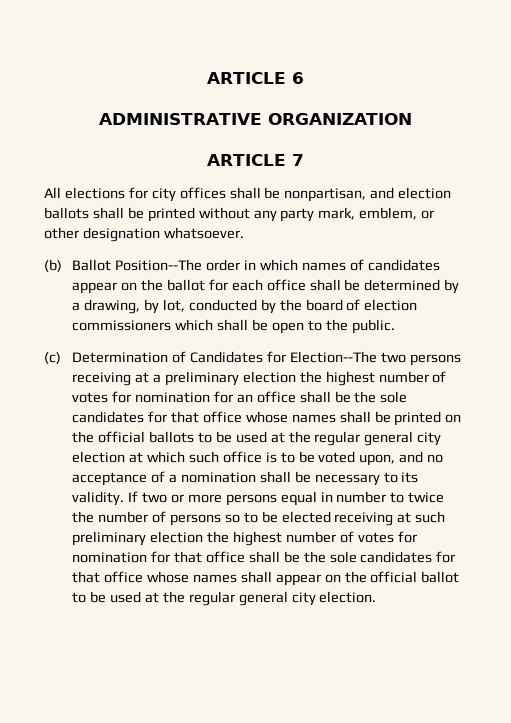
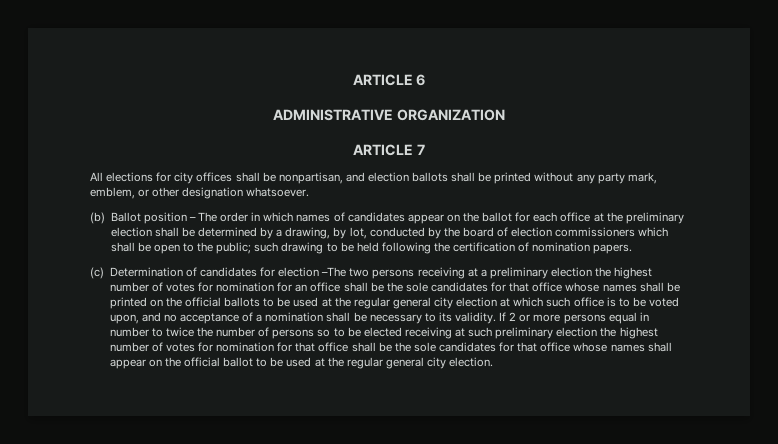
- (b) Ballot Position--The order in which names of candidates appear on the ballot for each office shall be determined by a drawing, by lot, conducted by the board of election commissioners which shall be open to the public.
+ (b) Ballot position – The order in which names of candidates appear on the ballot for each office at the preliminary election shall be determined by a drawing, by lot, conducted by the board of election commissioners which shall be open to the public; such drawing to be held following the certification of nomination papers.
- (c) Determination of Candidates for Election--The two persons receiving at a preliminary election the highest number of votes for nomination for an office shall be the sole candidates for that office whose names shall be printed on the official ballots to be used at the regular general city election at which such office is to be voted upon, and no acceptance of a nomination shall be necessary to its validity.
+ (c) Determination of candidates for election –The two persons receiving at a preliminary election the highest number of votes for nomination for an office shall be the sole candidates for that office whose names shall be printed on the official ballots to be used at the regular general city election at which such office is to be voted upon, and no acceptance of a nomination shall be necessary to its validity.
- If two or more persons equal in number to twice the number of persons so to be elected receiving at such preliminary election the highest number of votes for nomination for that office shall be the sole candidates for that office whose names shall appear on the official ballot to be used at the regular general city election.
+ If 2 or more persons equal in number to twice the number of persons so to be elected receiving at such preliminary election the highest number of votes for nomination for that office shall be the sole candidates for that office whose names shall appear on the official ballot to be used at the regular general city election.

